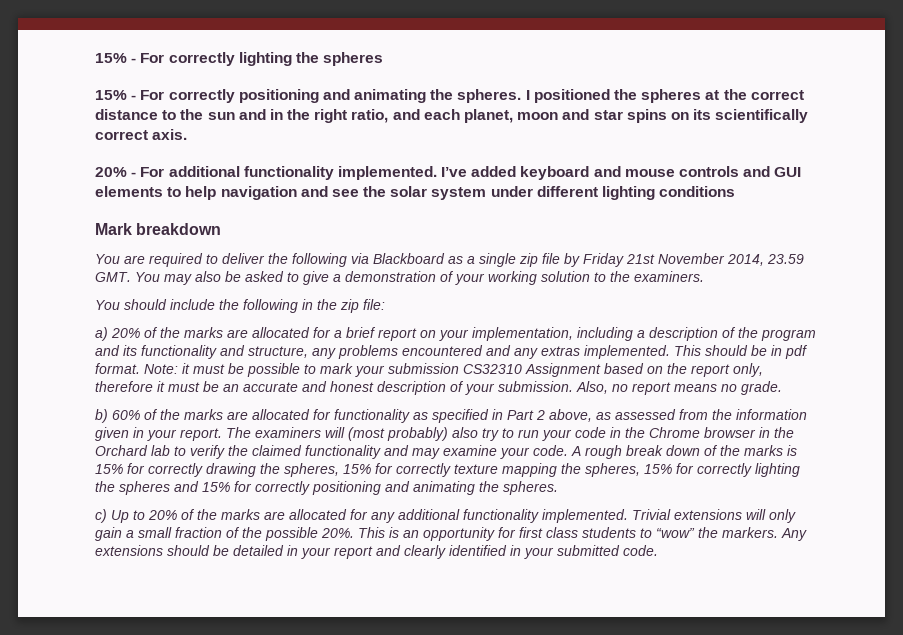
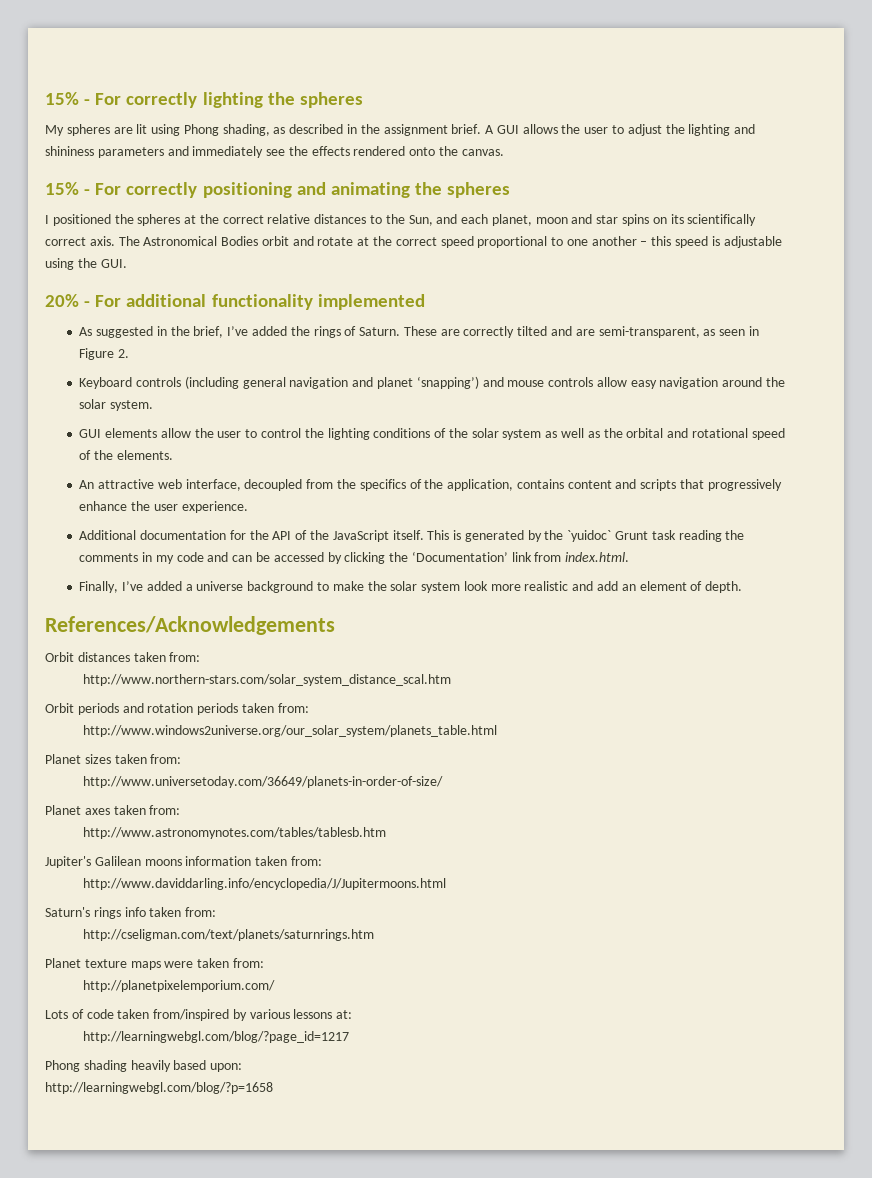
+ My spheres are lit using Phong shading, as described in the assignment brief. A GUI allows the user to adjust the lighting and shininess parameters and immediately see the effects rendered onto the canvas.
- 15% - For correctly positioning and animating the spheres. I positioned the spheres at the correct distance to the sun and in the right ratio, and each planet, moon and star spins on its scientifically correct axis.
+ 15% - For correctly positioning and animating the spheres
+ I positioned the spheres at the correct relative distances to the Sun, and each planet, moon and star spins on its scientifically correct axis. The Astronomical Bodies orbit and rotate at the correct speed proportional to one another – this speed is adjustable using the GUI.
- 20% - For additional functionality implemented. I’ve added keyboard and mouse controls and GUI elements to help navigation and see the solar system under different lighting conditions
- Mark breakdown
- You are required to deliver the following via Blackboard as a single zip file by Friday 21st November 2014, 23.59 GMT. You may also be asked to give a demonstration of your working solution to the examiners.
- You should include the following in the zip file:
- a) 20% of the marks are allocated for a brief report on your implementation, including a description of the program and its functionality and structure, any problems encountered and any extras implemented. This should be in pdf format. Note: it must be possible to mark your submission CS32310 Assignment based on the report only, therefore it must be an accurate and honest description of your submission. Also, no report means no grade.
- b) 60% of the marks are allocated for functionality as specified in Part 2 above, as assessed from the information given in your report. The examiners will (most probably) also try to run your code in the Chrome browser in the Orchard lab to verify the claimed functionality and may examine your code. A rough break down of the marks is 15% for correctly drawing the spheres, 15% for correctly texture mapping the spheres, 15% for correctly lighting the spheres and 15% for correctly positioning and animating the spheres.
- c) Up to 20% of the marks are allocated for any additional functionality implemented. Trivial extensions will only gain a small fraction of the possible 20%. This is an opportunity for first class students to “wow” the markers. Any extensions should be detailed in your report and clearly identified in your submitted code.
+ 20% - For additional functionality implemented
+ As suggested in the brief, I’ve added the rings of Saturn. These are correctly tilted and are semi-transparent, as seen in Figure 2.
+ Keyboard controls (including general navigation and planet ‘snapping’) and mouse controls allow easy navigation around the solar system.
+ GUI elements allow the user to control the lighting conditions of the solar system as well as the orbital and rotational speed of the elements.
+ An attractive web interface, decoupled from the specifics of the application, contains content and scripts that progressively enhance the user experience.
+ Additional documentation for the API of the JavaScript itself. This is generated by the `yuidoc` Grunt task reading the comments in my code and can be accessed by clicking the ‘Documentation’ link from index.html.
+ Finally, I’ve added a universe background to make the solar system look more realistic and add an element of depth.
+ References/Acknowledgements
+ Orbit distances taken from:
+ http://www.northern-stars.com/solar_system_distance_scal.htm
+ Orbit periods and rotation periods taken from:
+ http://www.windows2universe.org/our_solar_system/planets_table.html
+ Planet sizes taken from:
+ http://www.universetoday.com/36649/planets-in-order-of-size/
+ Planet axes taken from:
+ http://www.astronomynotes.com/tables/tablesb.htm
+ Jupiter's Galilean moons information taken from:
+ http://www.daviddarling.info/encyclopedia/J/Jupitermoons.html
+ Saturn's rings info taken from:
+ http://cseligman.com/text/planets/saturnrings.htm
+ Planet texture maps were taken from:
+ http://planetpixelemporium.com/
+ Lots of code taken from/inspired by various lessons at:
+ http://learningwebgl.com/blog/?page_id=1217
+ Phong shading heavily based upon:
+ http://learningwebgl.com/blog/?p=1658

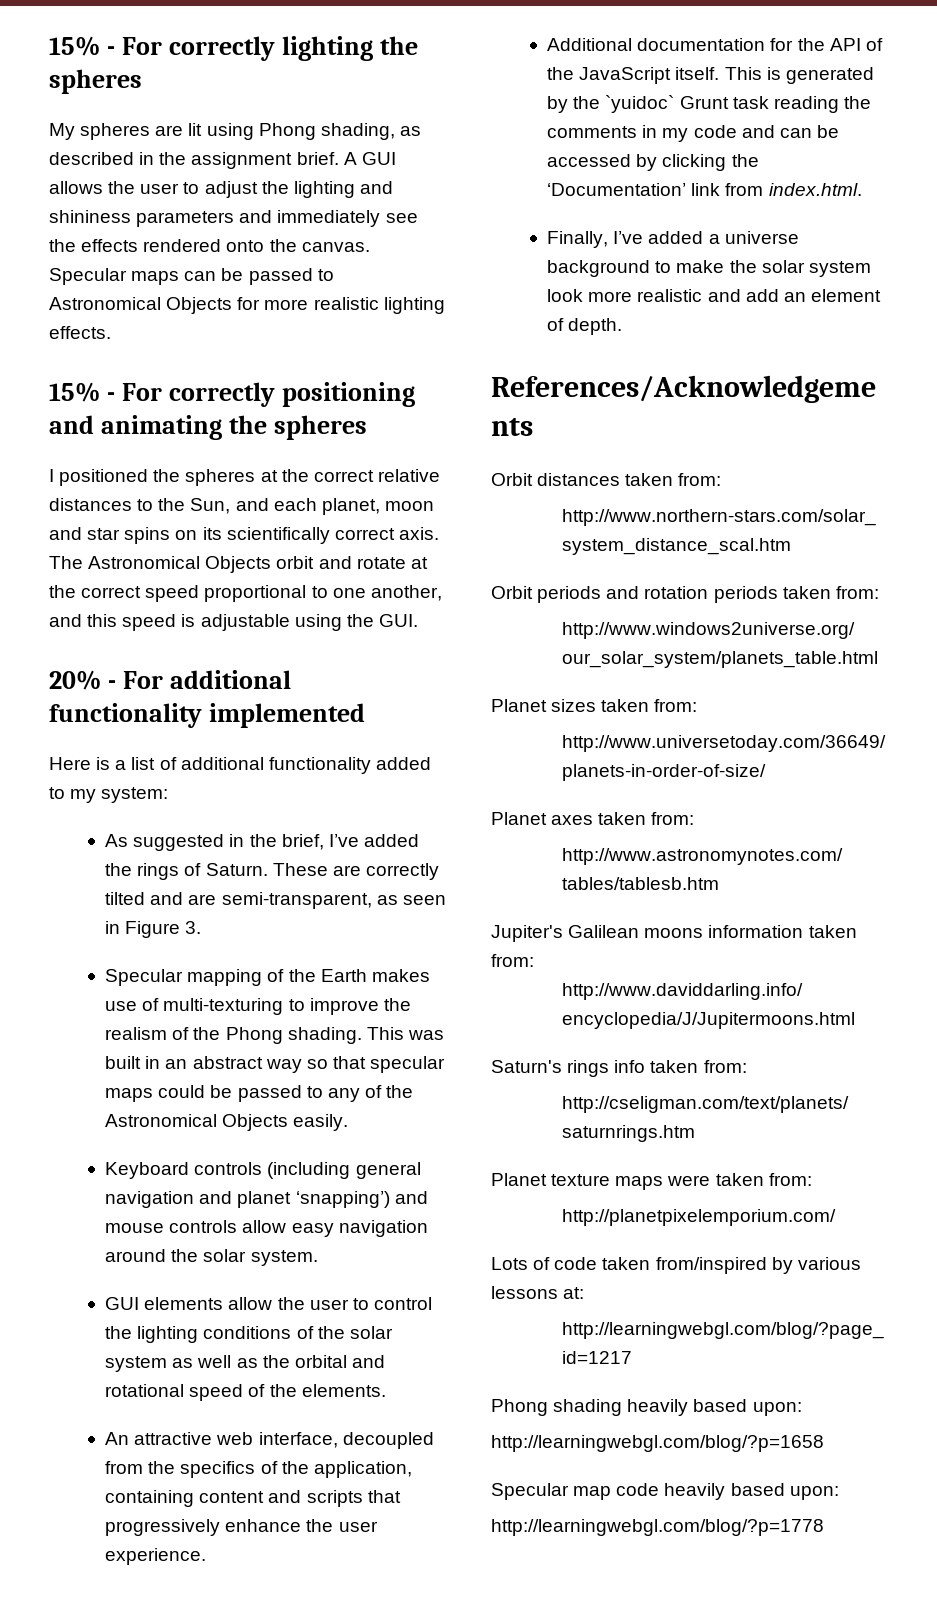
+ Specular maps can be passed to Astronomical Objects for more realistic lighting effects.
- The Astronomical Bodies orbit and rotate at the correct speed proportional to one another – this speed is adjustable using the GUI.
+ The Astronomical Objects orbit and rotate at the correct speed proportional to one another, and this speed is adjustable using the GUI.
+ Here is a list of additional functionality added to my system:
- These are correctly tilted and are semi-transparent, as seen in Figure 2.
+ These are correctly tilted and are semi-transparent, as seen in Figure 3.
+ Specular mapping of the Earth makes use of multi-texturing to improve the realism of the Phong shading. This was built in an abstract way so that specular maps could be passed to any of the Astronomical Objects easily.
- An attractive web interface, decoupled from the specifics of the application, contains content and scripts that progressively enhance the user experience.
+ An attractive web interface, decoupled from the specifics of the application, containing content and scripts that progressively enhance the user experience.
+ Specular map code heavily based upon:
+ http://learningwebgl.com/blog/?p=1778

